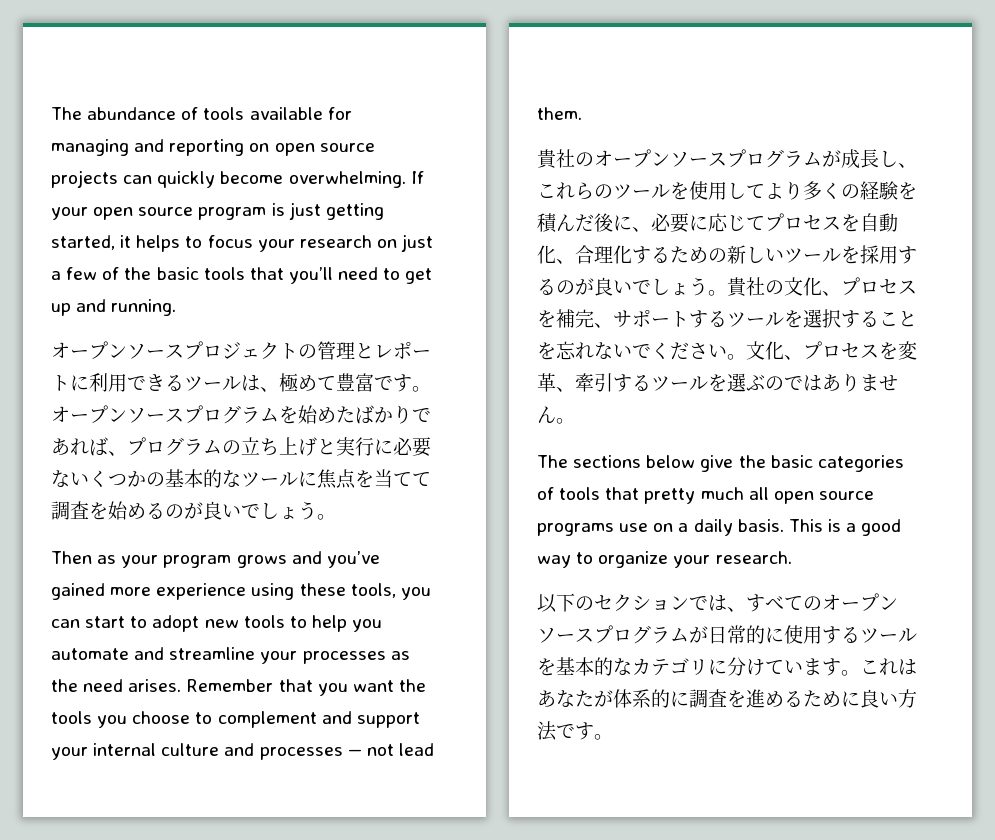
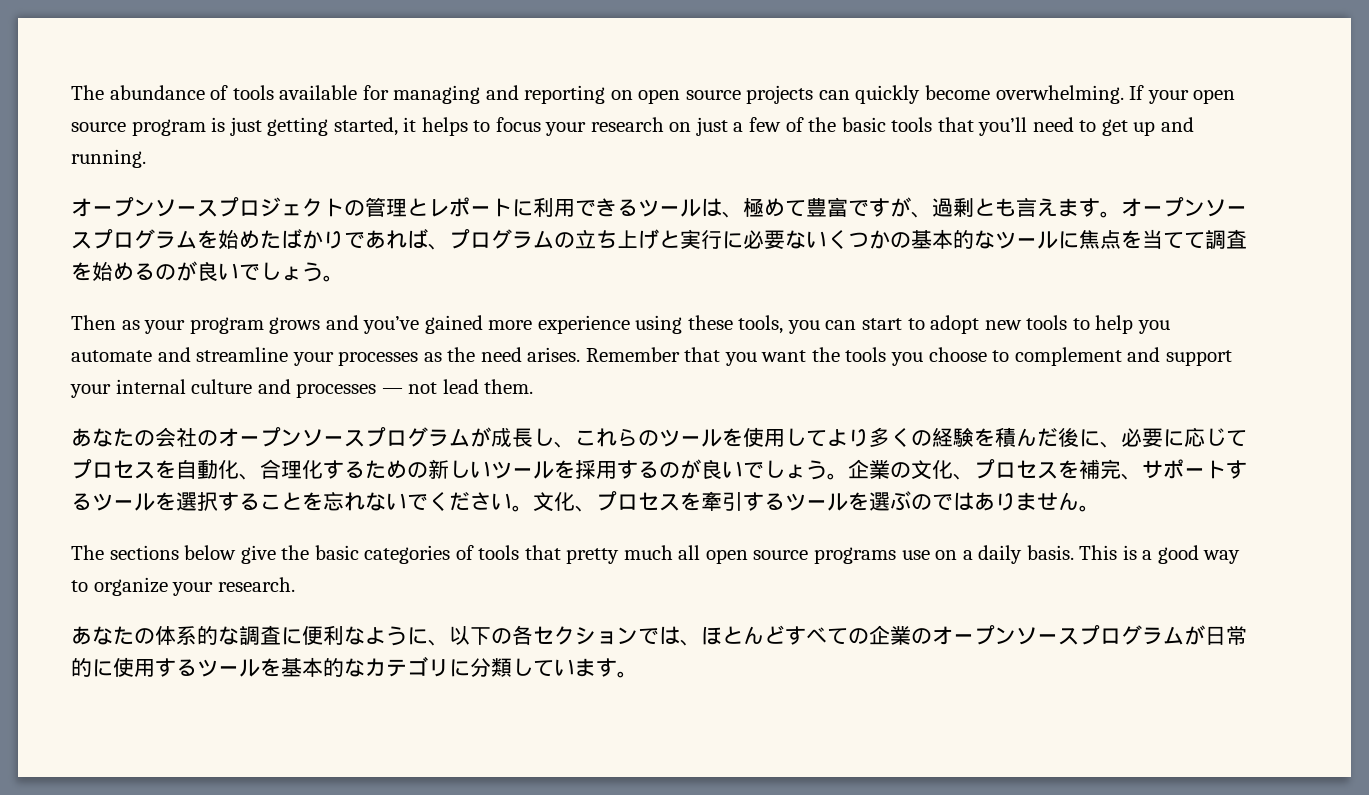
- オープンソースプロジェクトの管理とレポートに利用できるツールは、極めて豊富です。
+ オープンソースプロジェクトの管理とレポートに利用できるツールは、極めて豊富ですが、過剰とも言えます。
- 貴社のオープンソースプログラムが成長し、これらのツールを使用してより多くの経験を積んだ後に、必要に応じてプロセスを自動化、合理化するための新しいツールを採用するのが良いでしょう。
+ あなたの会社のオープンソースプログラムが成長し、これらのツールを使用してより多くの経験を積んだ後に、必要に応じてプロセスを自動化、合理化するための新しいツールを採用するのが良いでしょう。
- 貴社の文化、プロセスを補完、サポートするツールを選択することを忘れないでください。
+ 企業の文化、プロセスを補完、サポートするツールを選択することを忘れないでください。
- 文化、プロセスを変革、牽引するツールを選ぶのではありません。
+ 文化、プロセスを牽引するツールを選ぶのではありません。
- 以下のセクションでは、すべてのオープンソースプログラムが日常的に使用するツールを基本的なカテゴリに分けています。これはあなたが体系的に調査を進めるために良い方法です。
+ あなたの体系的な調査に便利なように、以下の各セクションでは、ほとんどすべての企業のオープンソースプログラムが日常的に使用するツールを基本的なカテゴリに分類しています。

